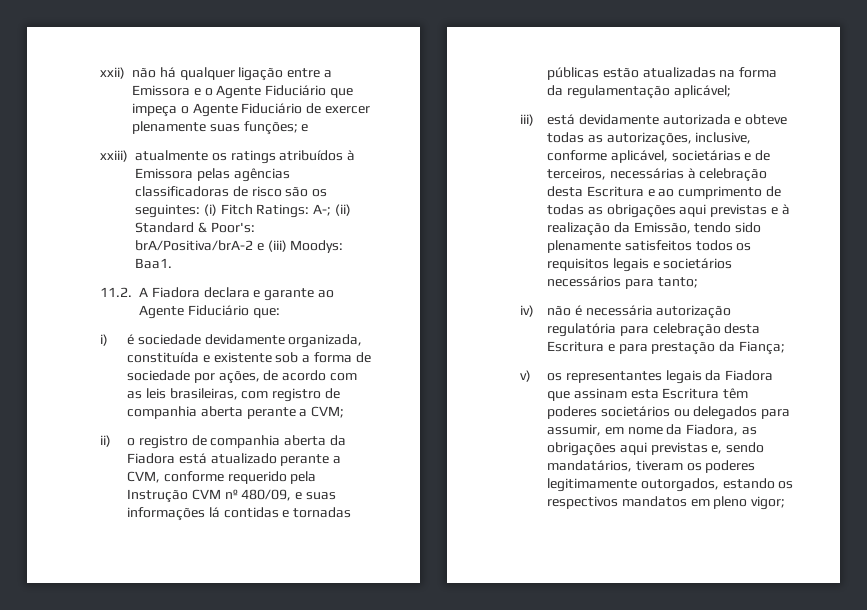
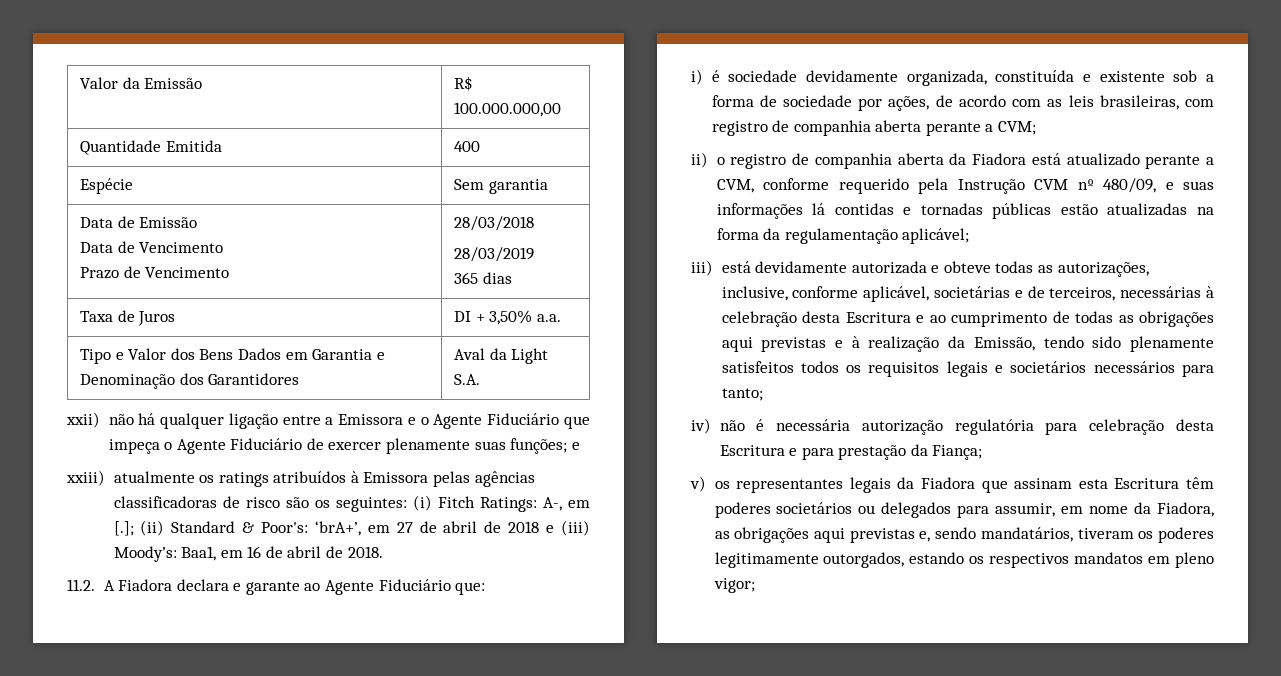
+ Valor da Emissão | R$ 100.000.000,00
+ Quantidade Emitida | 400
+ Espécie | Sem garantia
+ Data de Emissão
+ Data de Vencimento
+ Prazo de Vencimento | 28/03/2018
+ 28/03/2019
+ 365 dias
+ Taxa de Juros | DI + 3,50% a.a.
+ Tipo e Valor dos Bens Dados em Garantia e Denominação dos Garantidores | Aval da Light S.A.
- xxiii) atualmente os ratings atribuídos à Emissora pelas agências classificadoras de risco são os seguintes: (i) Fitch Ratings: A-; (ii) Standard & Poor's: brA/Positiva/brA-2 e (iii) Moodys: Baa1.
+ xxiii) atualmente os ratings atribuídos à Emissora pelas agências classificadoras de risco são os seguintes: (i) Fitch Ratings: A-, em [.]; (ii) Standard & Poor's: ‘brA+’, em 27 de abril de 2018 e (iii) Moody’s: Baa1, em 16 de abril de 2018.

